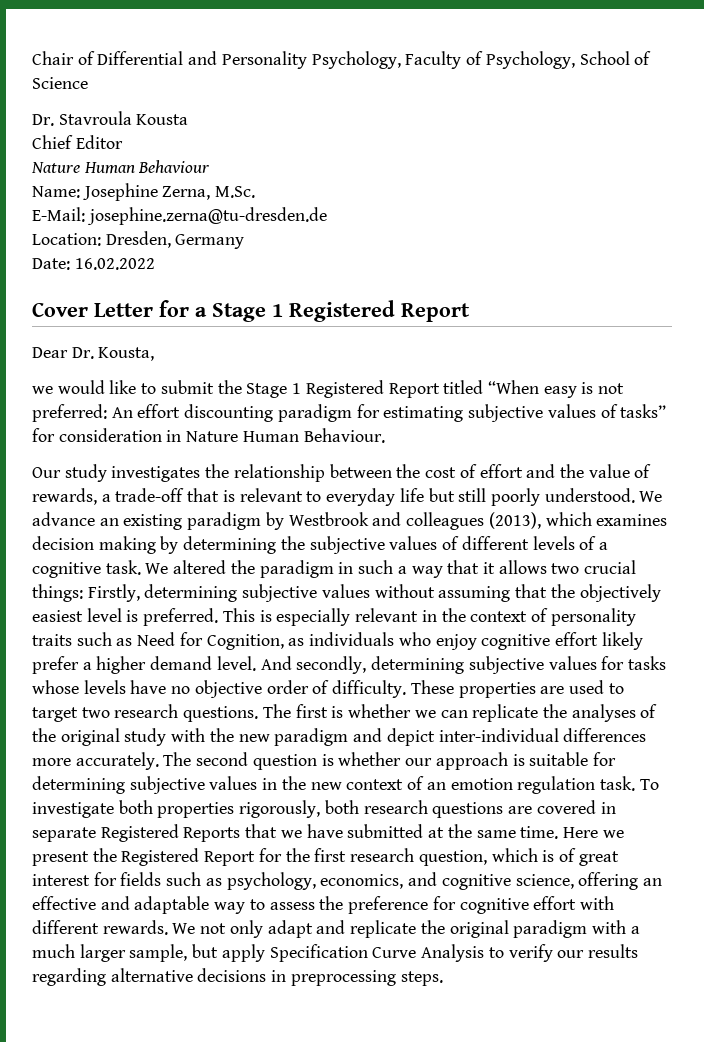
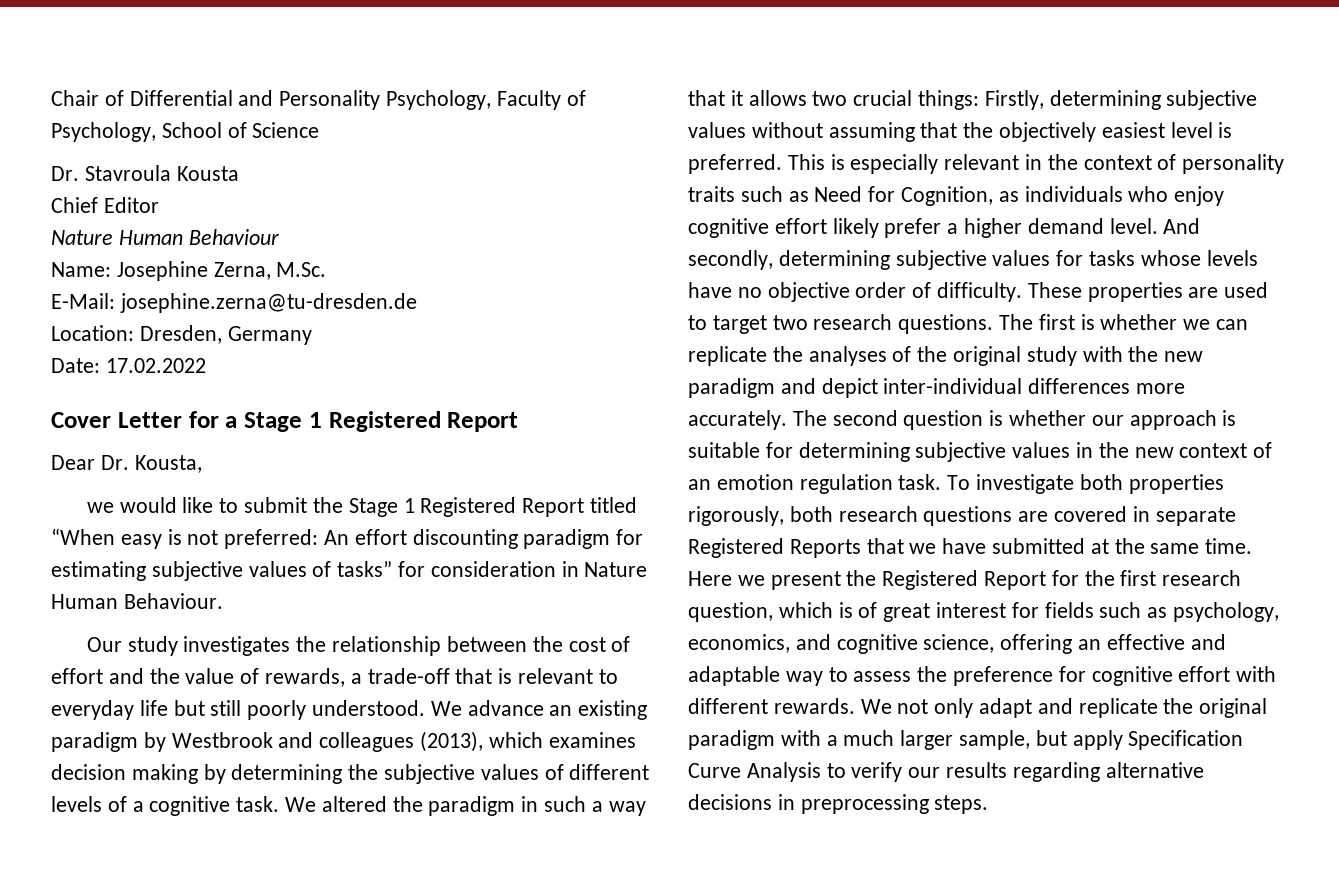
- Date: 16.02.2022
+ Date: 17.02.2022

